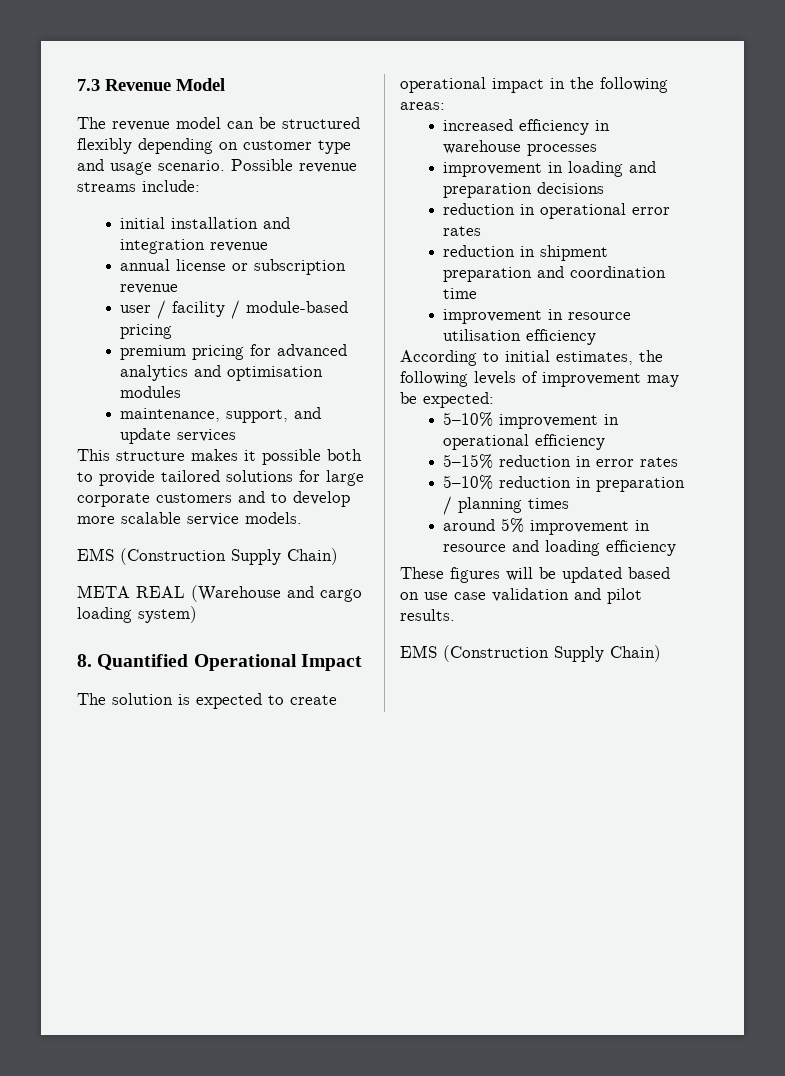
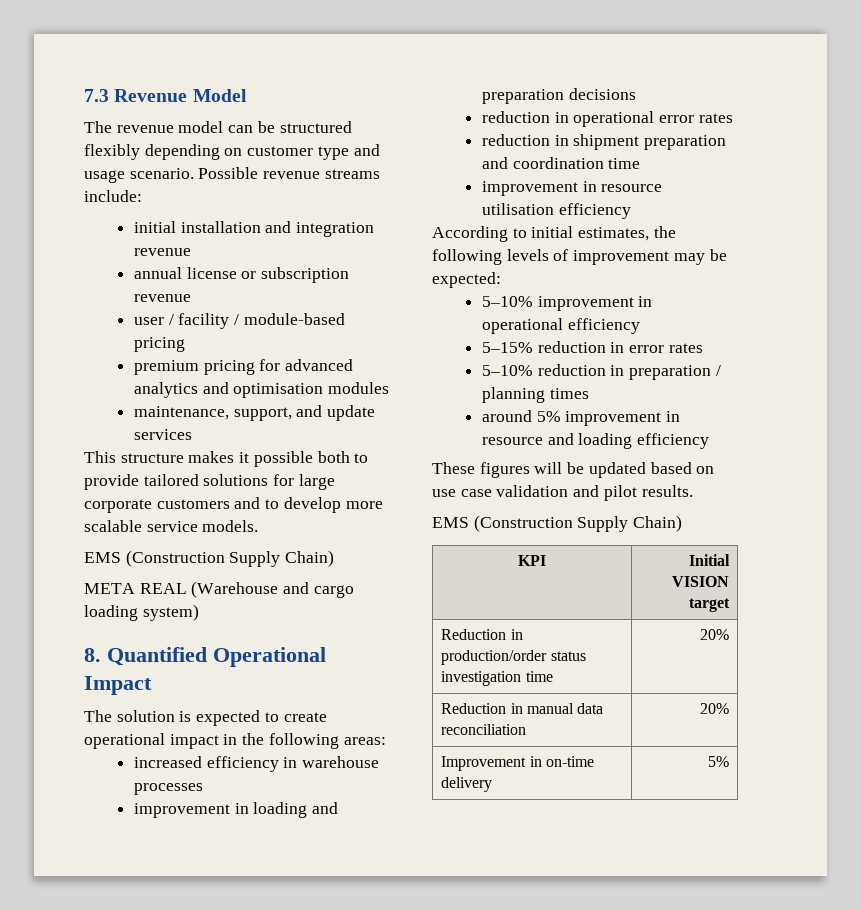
+ KPI | Initial VISION target
+ Reduction in production/order status investigation time | 20%
+ Reduction in manual data reconciliation | 20%
+ Improvement in on-time delivery | 5%

